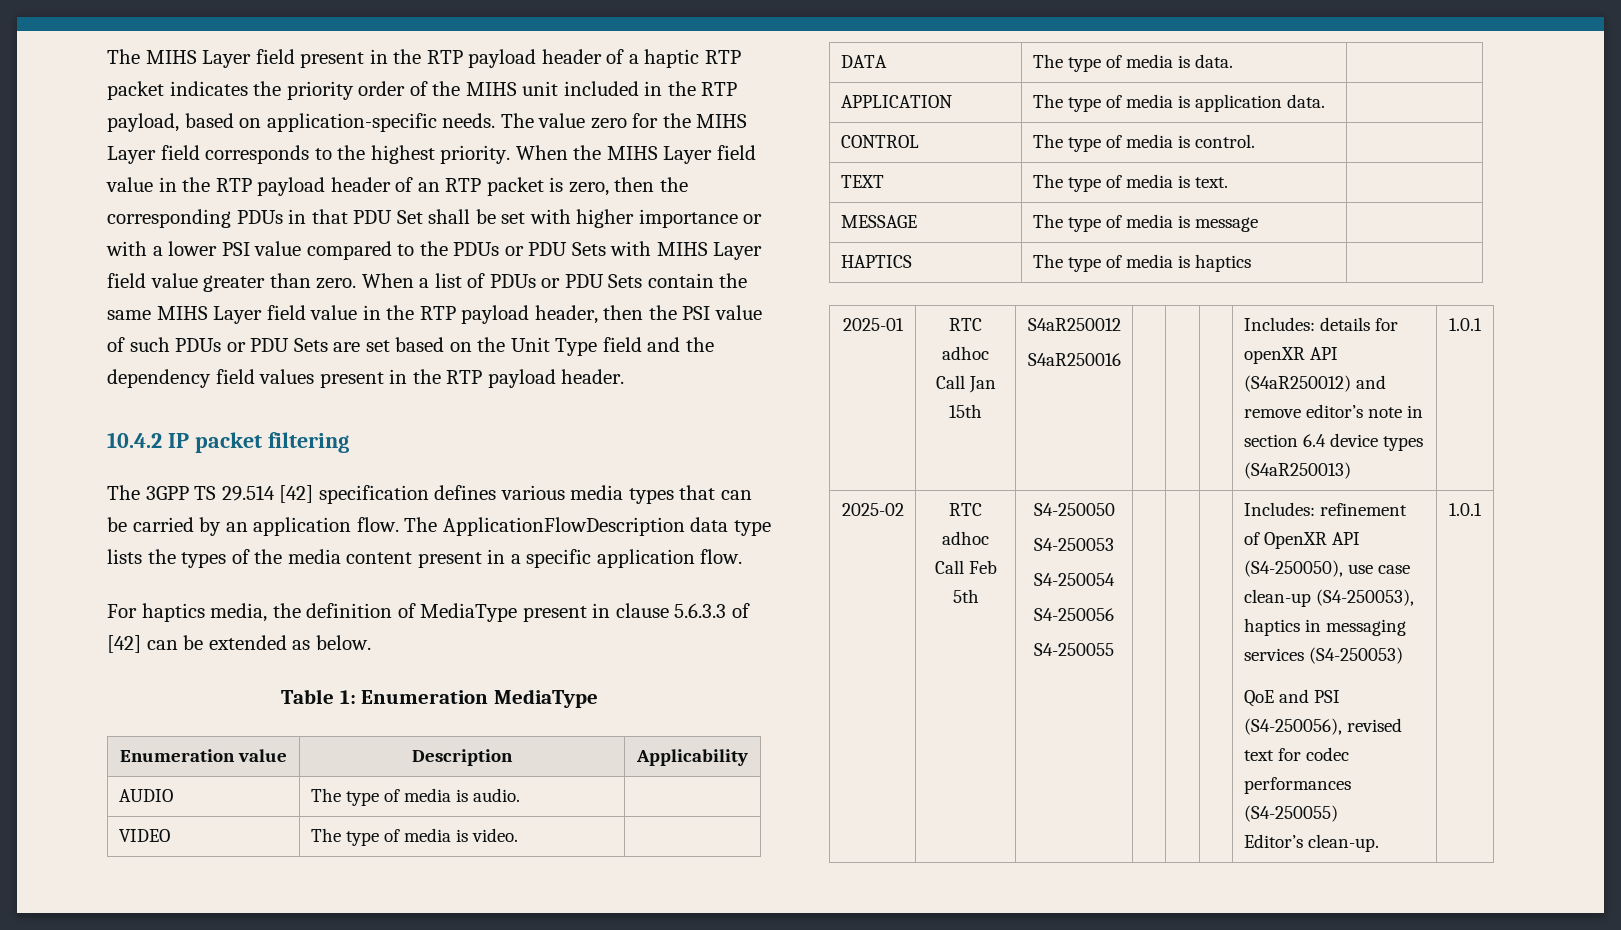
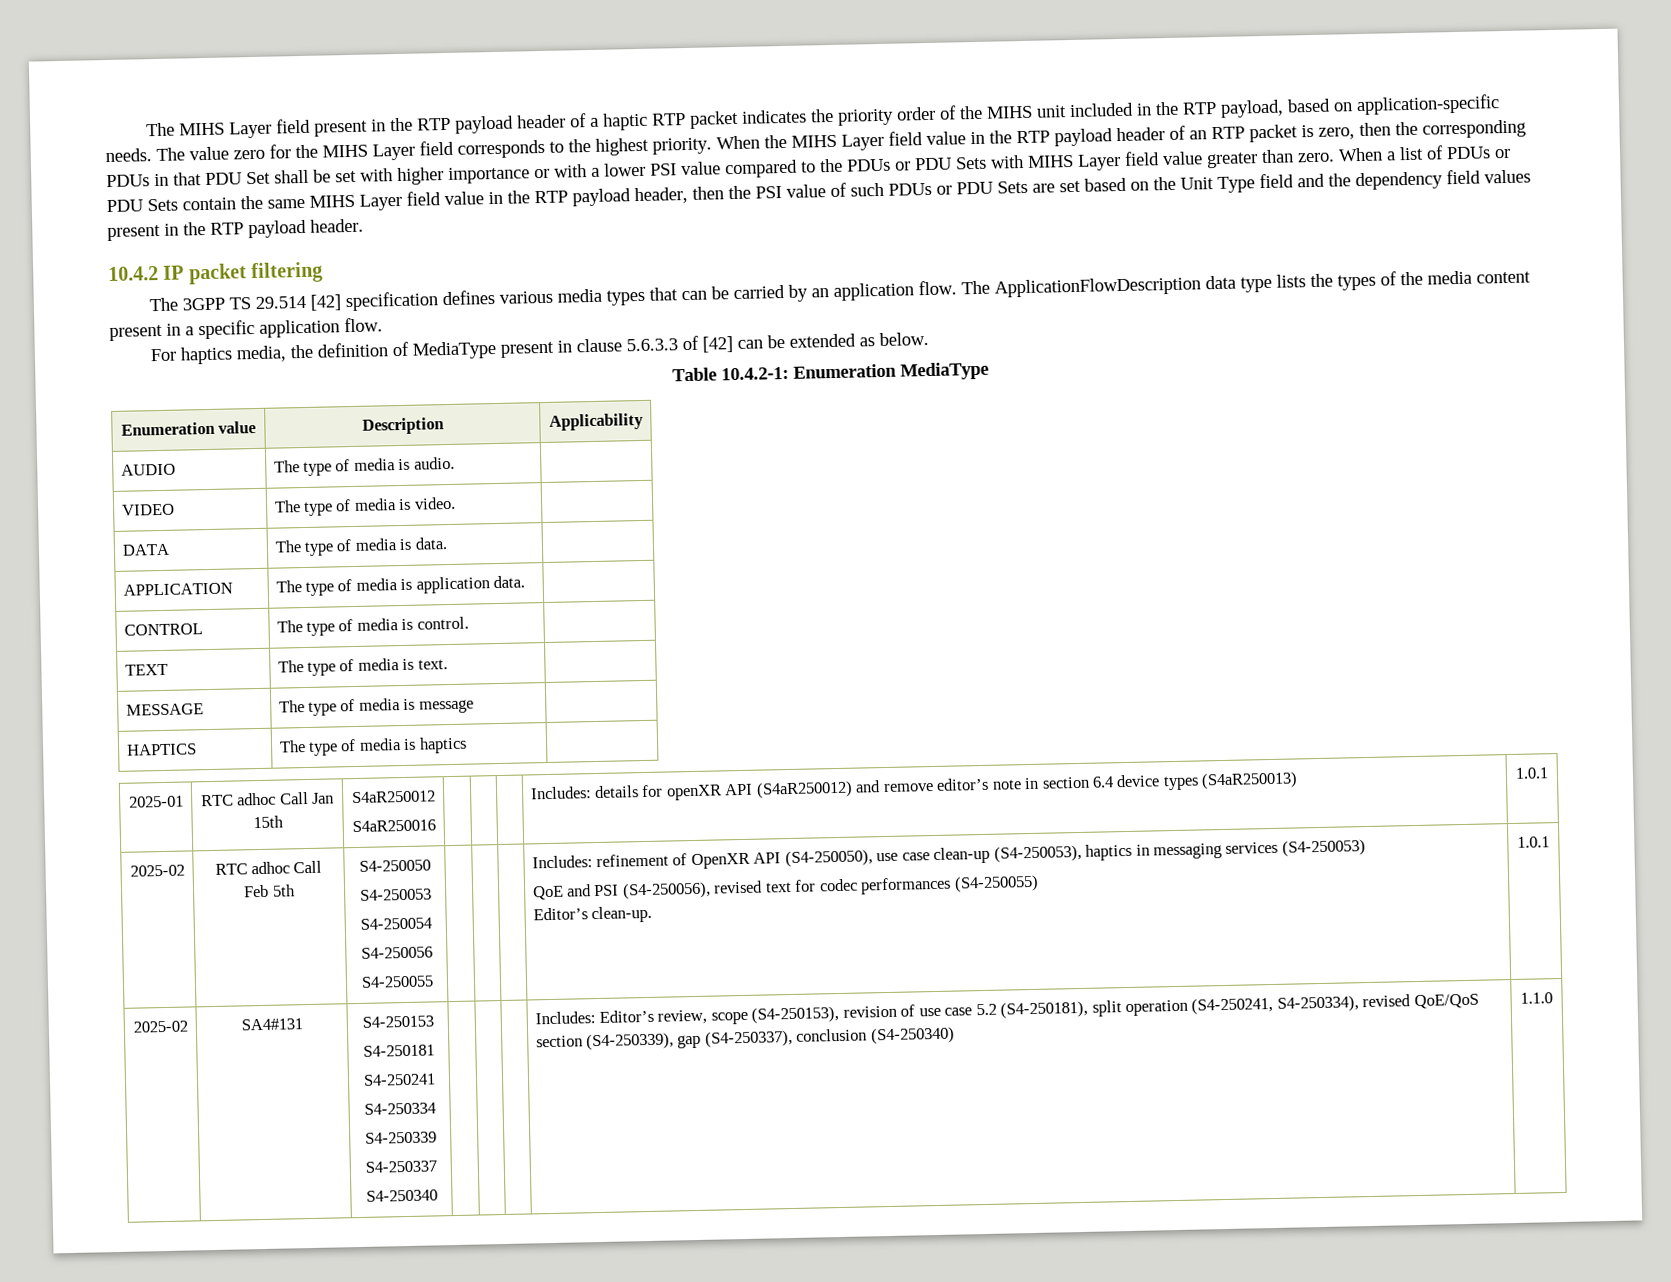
- Table 1: Enumeration MediaType
+ Table 10.4.2-1: Enumeration MediaType
+ 2025-02 | SA4#131 | S4-250153
+ S4-250181
+ S4-250241
+ S4-250334
+ S4-250339
+ S4-250337
+ S4-250340 | | | | Includes: Editor’s review, scope (S4-250153), revision of use case 5.2 (S4-250181), split operation (S4-250241, S4-250334), revised QoE/QoS section (S4-250339), gap (S4-250337), conclusion (S4-250340) | 1.1.0

